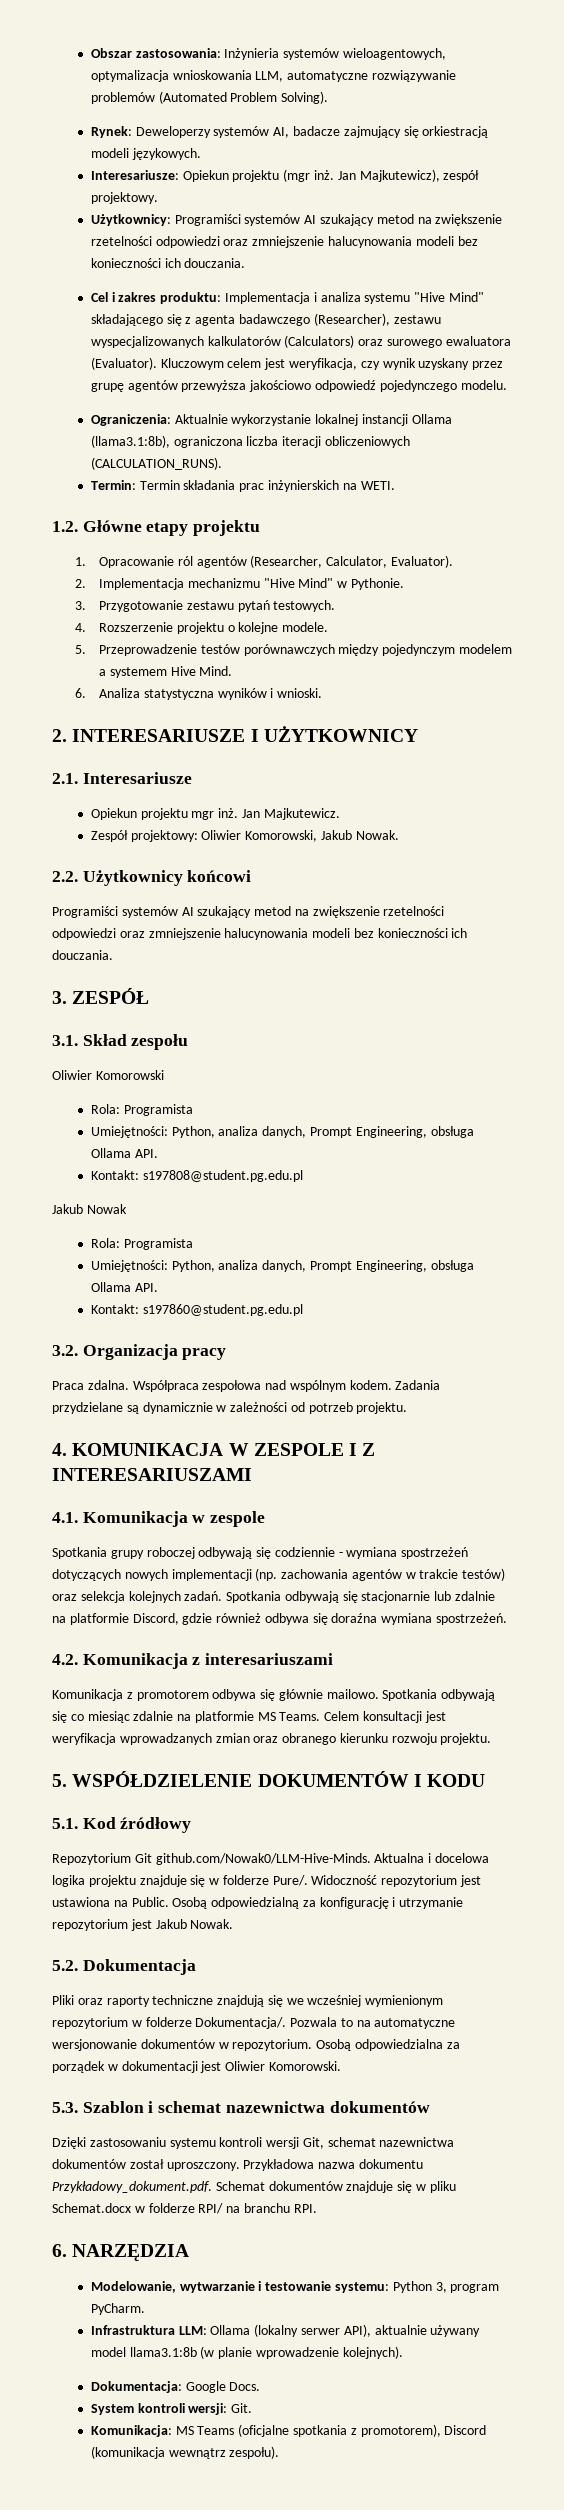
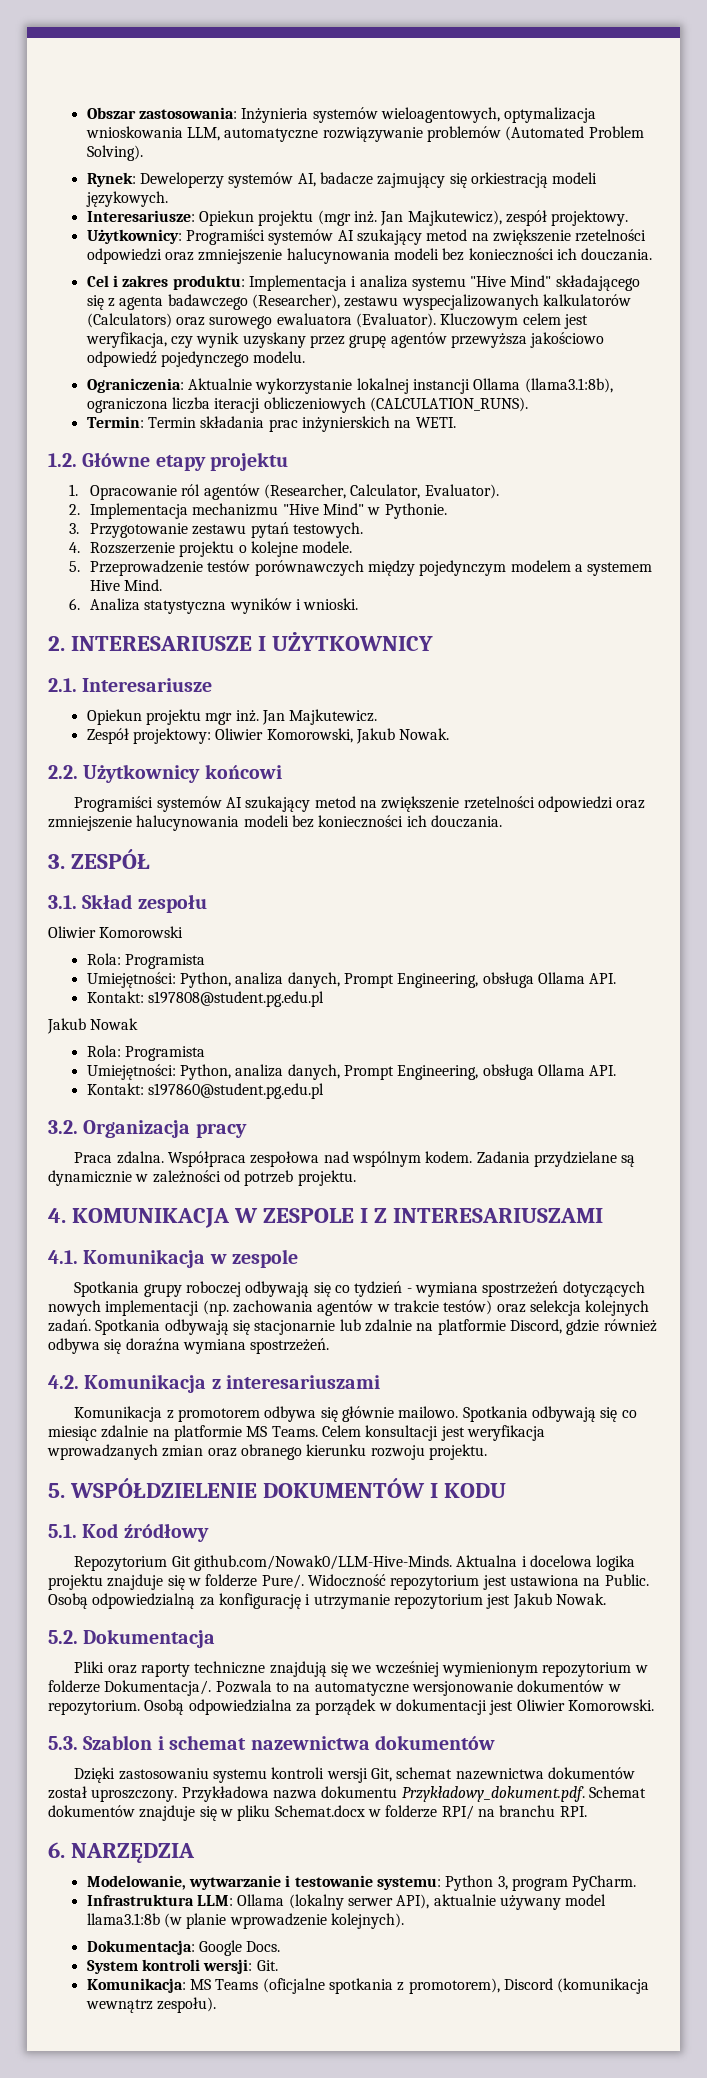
- Spotkania grupy roboczej odbywają się codziennie - wymiana spostrzeżeń dotyczących nowych implementacji (np. zachowania agentów w trakcie testów) oraz selekcja kolejnych zadań.
+ Spotkania grupy roboczej odbywają się co tydzień - wymiana spostrzeżeń dotyczących nowych implementacji (np. zachowania agentów w trakcie testów) oraz selekcja kolejnych zadań.

